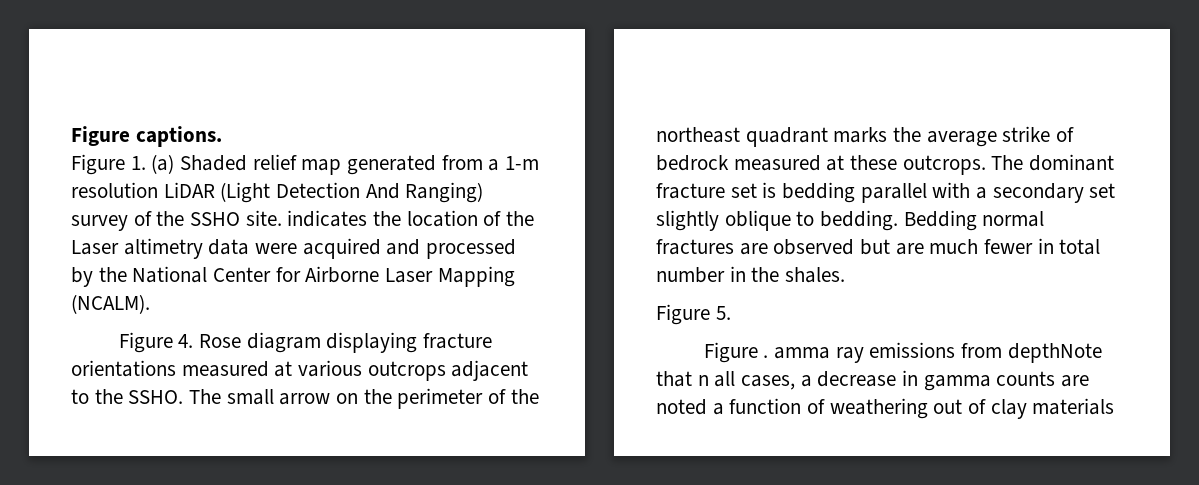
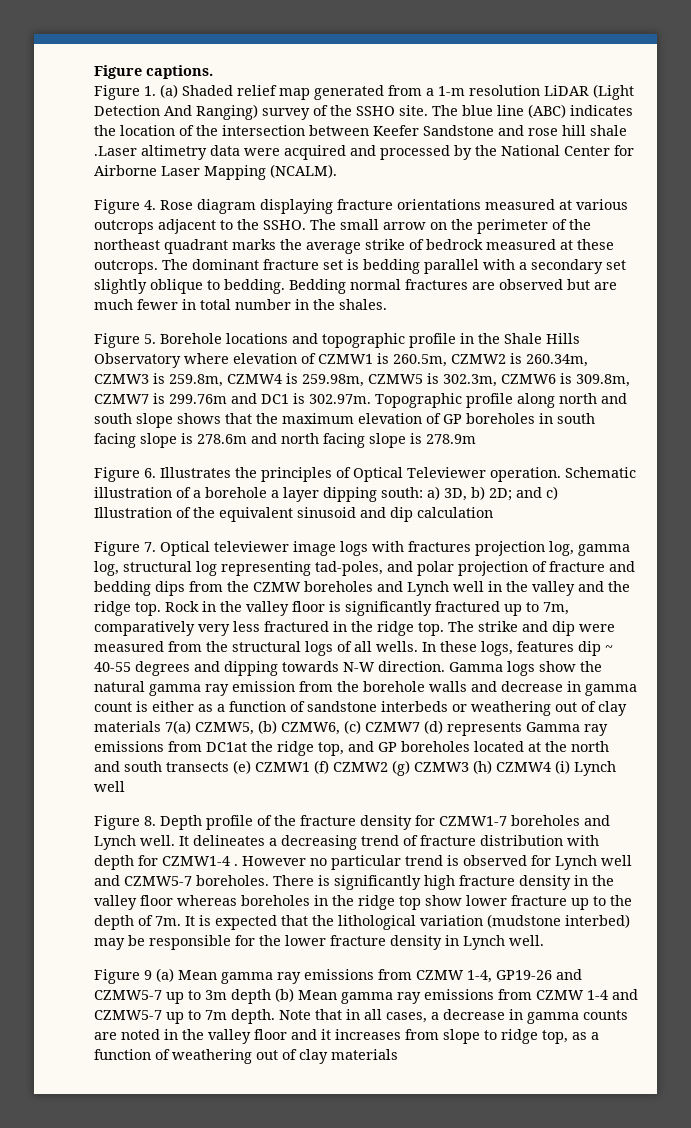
- Figure 1. (a) Shaded relief map generated from a 1-m resolution LiDAR (Light Detection And Ranging) survey of the SSHO site. indicates the location of the Laser altimetry data were acquired and processed by the National Center for Airborne Laser Mapping (NCALM).
+ Figure 1. (a) Shaded relief map generated from a 1-m resolution LiDAR (Light Detection And Ranging) survey of the SSHO site. The blue line (ABC) indicates the location of the intersection between Keefer Sandstone and rose hill shale .Laser altimetry data were acquired and processed by the National Center for Airborne Laser Mapping (NCALM).
- Figure 5.
- Figure . amma ray emissions from depthNote that n all cases, a decrease in gamma counts are noted a function of weathering out of clay materials
+ Figure 5. Borehole locations and topographic profile in the Shale Hills Observatory where elevation of CZMW1 is 260.5m, CZMW2 is 260.34m, CZMW3 is 259.8m, CZMW4 is 259.98m, CZMW5 is 302.3m, CZMW6 is 309.8m, CZMW7 is 299.76m and DC1 is 302.97m. Topographic profile along north and south slope shows that the maximum elevation of GP boreholes in south facing slope is 278.6m and north facing slope is 278.9m
+ Figure 6. Illustrates the principles of Optical Televiewer operation. Schematic illustration of a borehole a layer dipping south: a) 3D, b) 2D; and c) Illustration of the equivalent sinusoid and dip calculation
+ Figure 7. Optical televiewer image logs with fractures projection log, gamma log, structural log representing tad-poles, and polar projection of fracture and bedding dips from the CZMW boreholes and Lynch well in the valley and the ridge top. Rock in the valley floor is significantly fractured up to 7m, comparatively very less fractured in the ridge top. The strike and dip were measured from the structural logs of all wells. In these logs, features dip ~ 40-55 degrees and dipping towards N-W direction. Gamma logs show the natural gamma ray emission from the borehole walls and decrease in gamma count is either as a function of sandstone interbeds or weathering out of clay materials 7(a) CZMW5, (b) CZMW6, (c) CZMW7 (d) represents Gamma ray emissions from DC1at the ridge top, and GP boreholes located at the north and south transects (e) CZMW1 (f) CZMW2 (g) CZMW3 (h) CZMW4 (i) Lynch well
+ Figure 8. Depth profile of the fracture density for CZMW1-7 boreholes and Lynch well. It delineates a decreasing trend of fracture distribution with depth for CZMW1-4 . However no particular trend is observed for Lynch well and CZMW5-7 boreholes. There is significantly high fracture density in the valley floor whereas boreholes in the ridge top show lower fracture up to the depth of 7m. It is expected that the lithological variation (mudstone interbed) may be responsible for the lower fracture density in Lynch well.
+ Figure 9 (a) Mean gamma ray emissions from CZMW 1-4, GP19-26 and CZMW5-7 up to 3m depth (b) Mean gamma ray emissions from CZMW 1-4 and CZMW5-7 up to 7m depth. Note that in all cases, a decrease in gamma counts are noted in the valley floor and it increases from slope to ridge top, as a function of weathering out of clay materials

